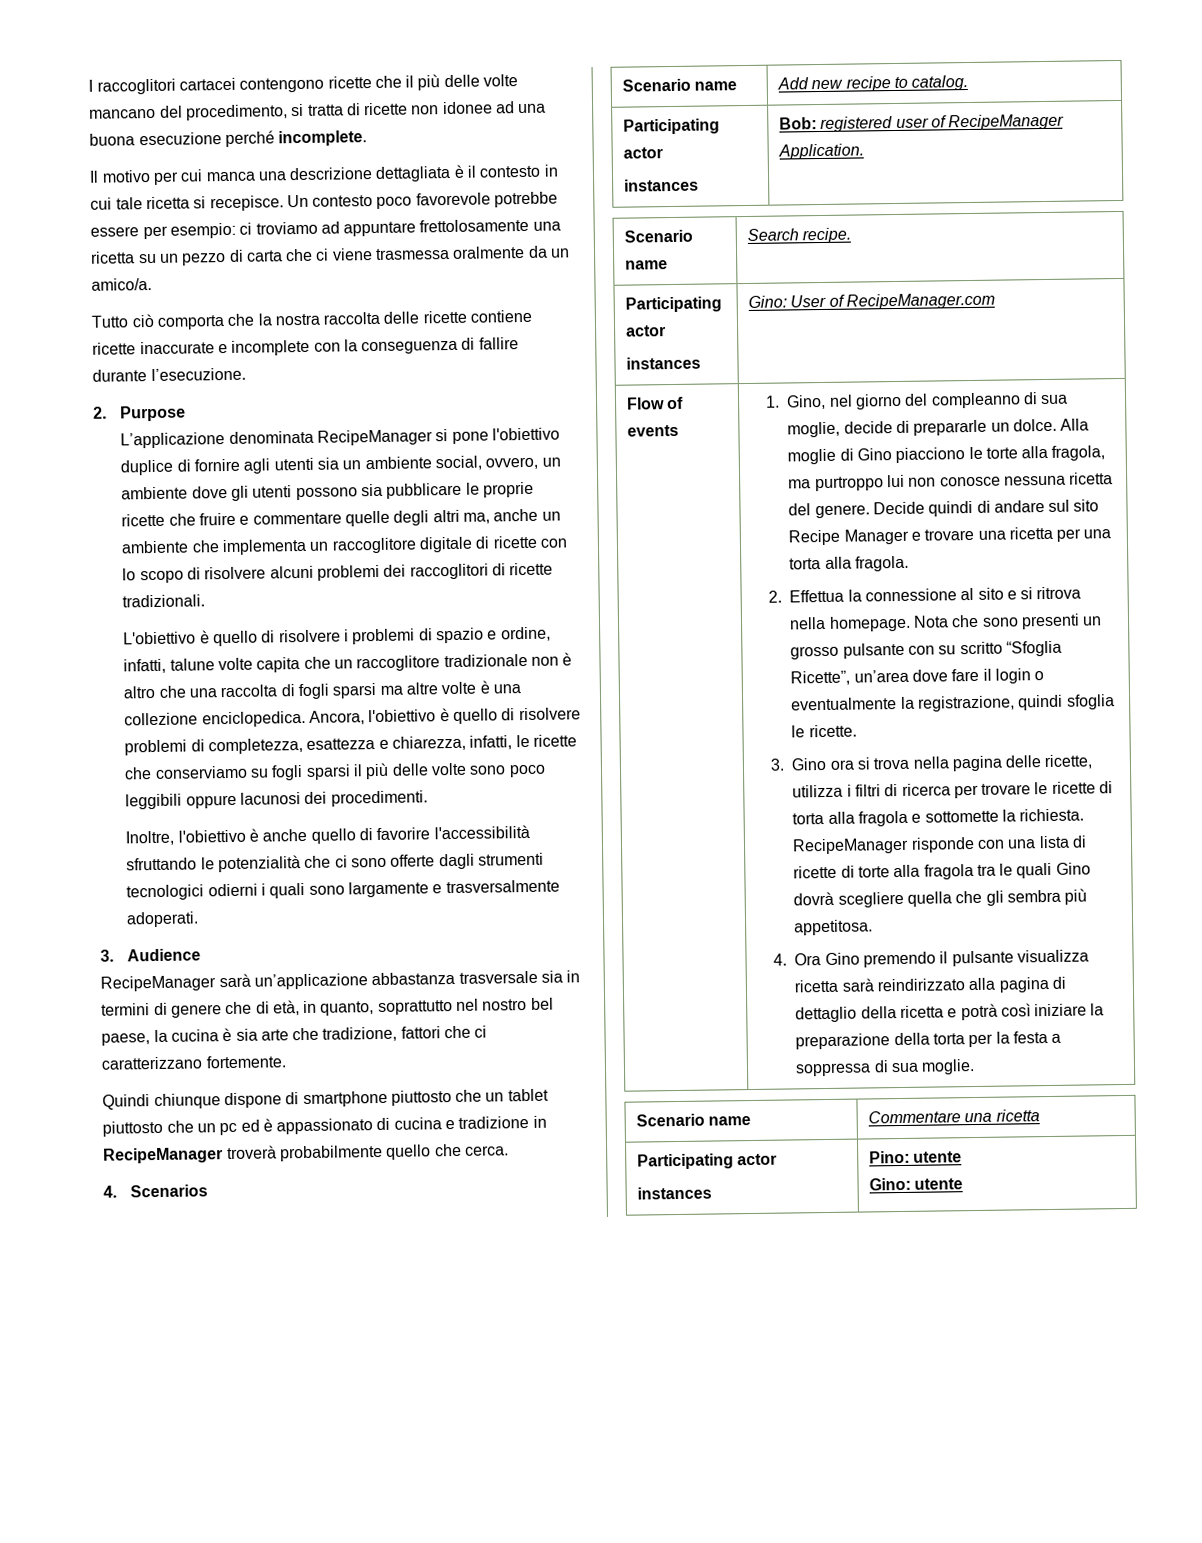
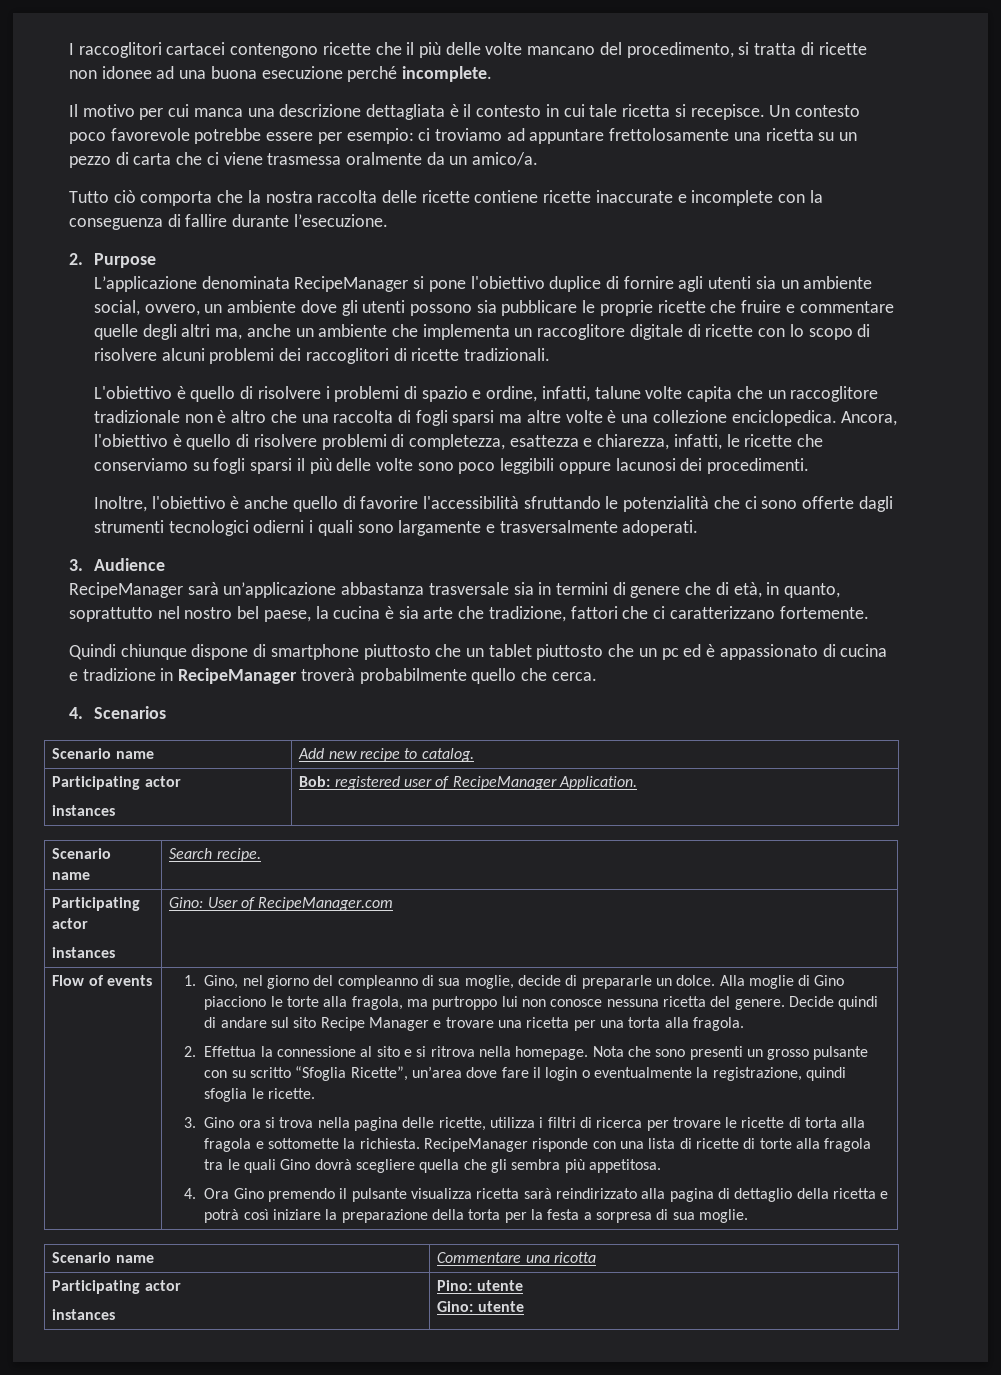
- 4. Ora Gino premendo il pulsante visualizza ricetta sarà reindirizzato alla pagina di dettaglio della ricetta e potrà così iniziare la preparazione della torta per la festa a soppressa di sua moglie.
+ 4. Ora Gino premendo il pulsante visualizza ricetta sarà reindirizzato alla pagina di dettaglio della ricetta e potrà così iniziare la preparazione della torta per la festa a sorpresa di sua moglie.
- Scenario name | Commentare una ricetta
+ Scenario name | Commentare una ricotta

